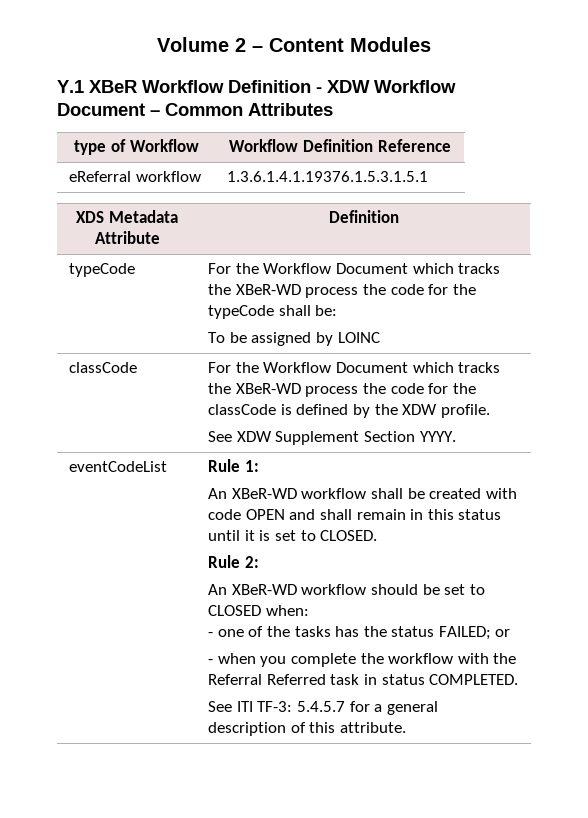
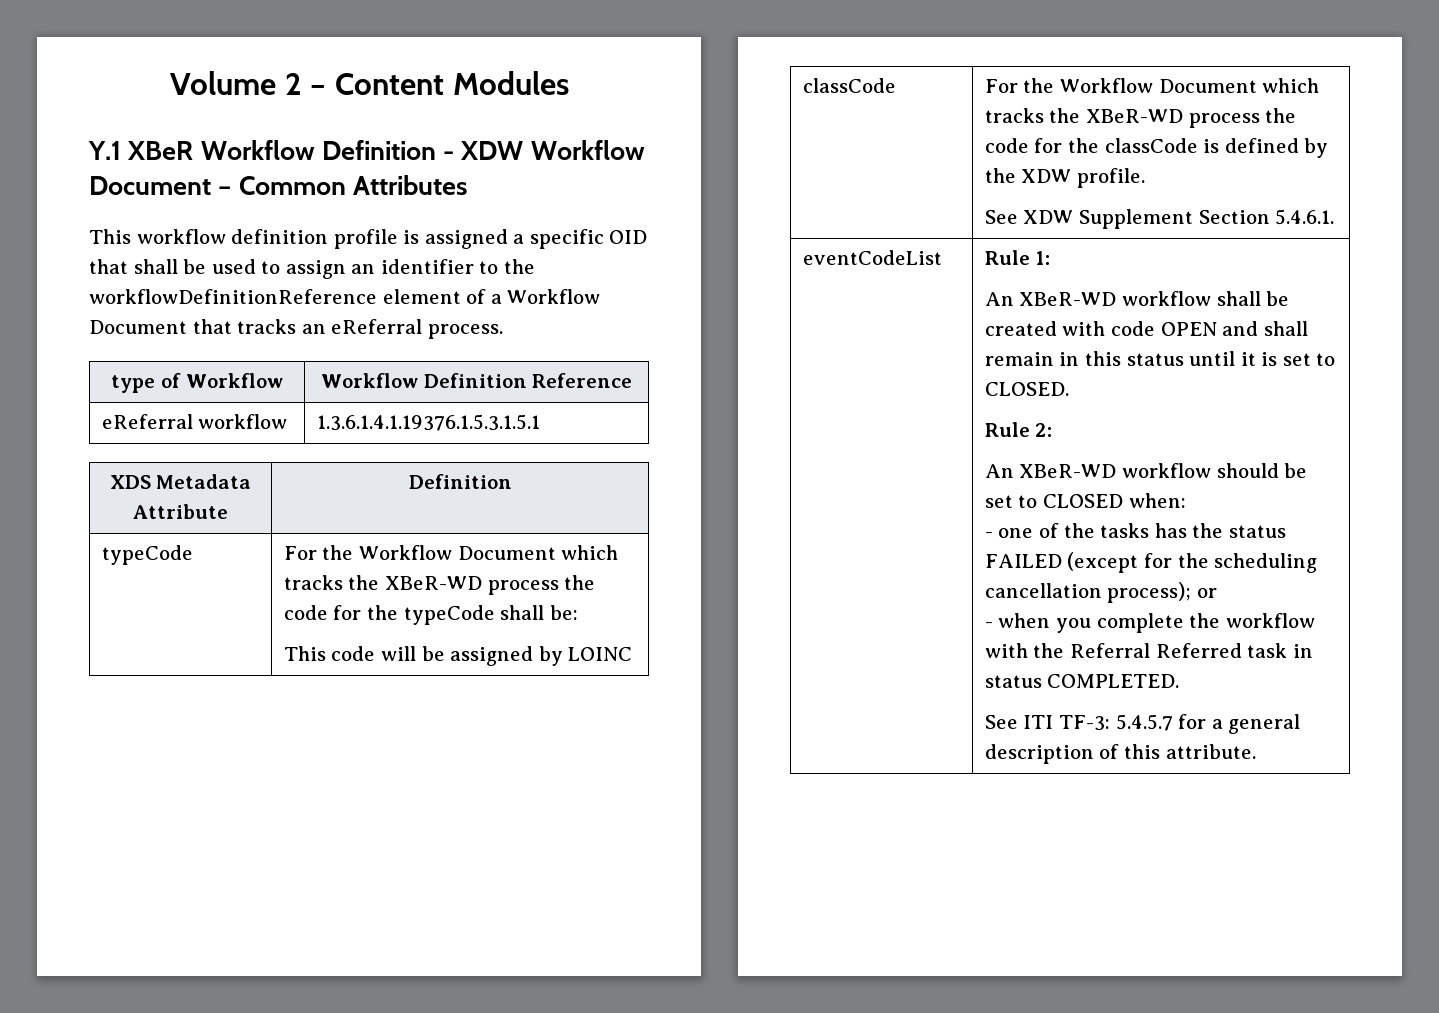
+ This workflow definition profile is assigned a specific OID that shall be used to assign an identifier to the workflowDefinitionReference element of a Workflow Document that tracks an eReferral process.
  typeCode | For the Workflow Document which tracks the XBeR-WD process the code for the typeCode shall be:
- To be assigned by LOINC
+ This code will be assigned by LOINC
  classCode | For the Workflow Document which tracks the XBeR-WD process the code for the classCode is defined by the XDW profile.
- See XDW Supplement Section YYYY.
+ See XDW Supplement Section 5.4.6.1.
- - one of the tasks has the status FAILED; or
+ - one of the tasks has the status FAILED (except for the scheduling cancellation process); or

